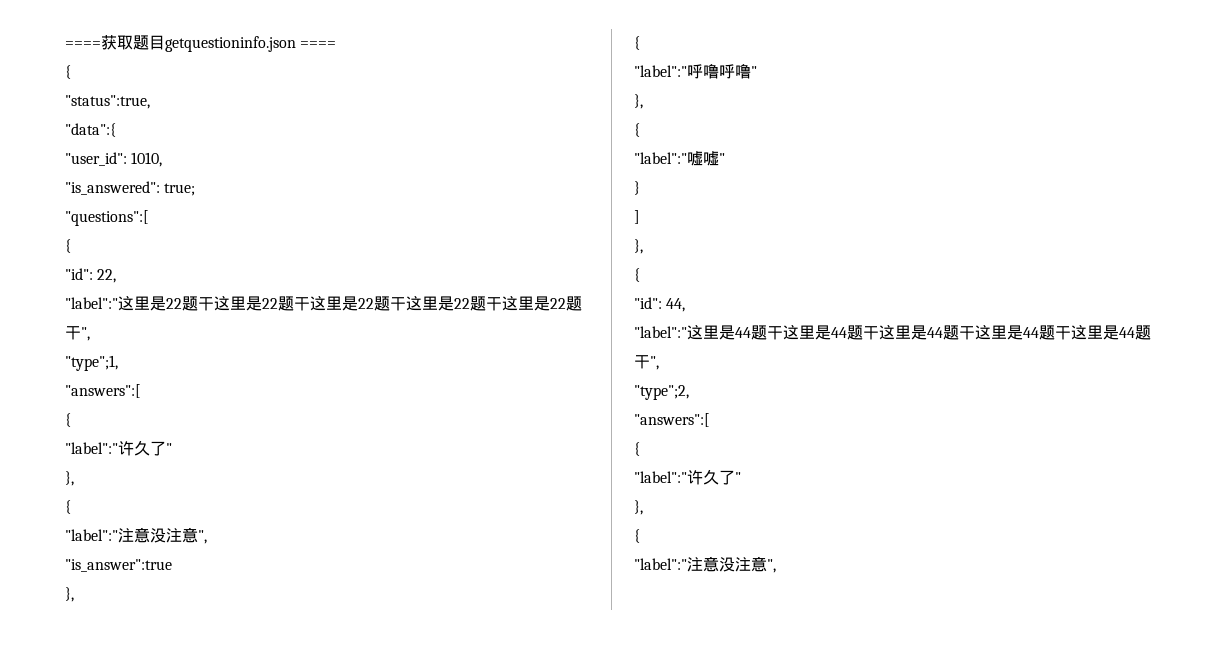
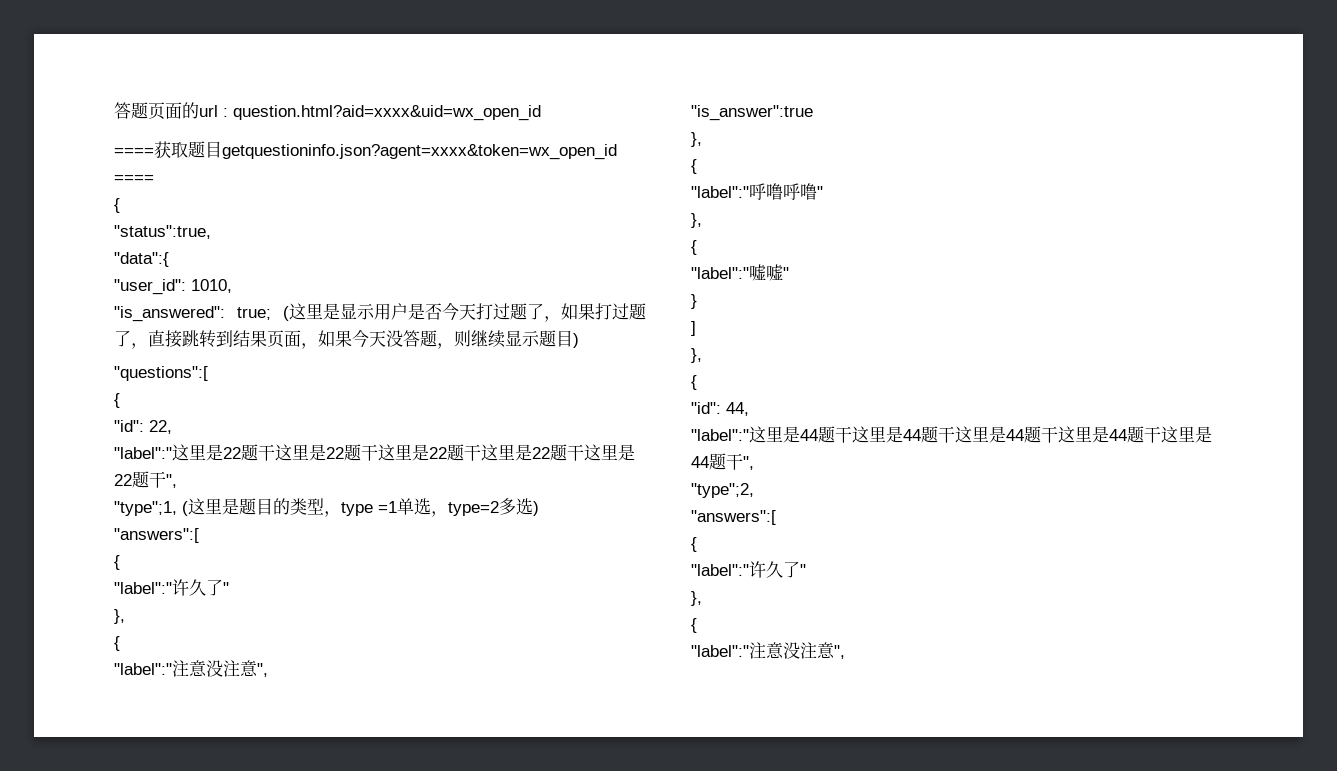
+ 答题页面的url : question.html?aid=xxxx&uid=wx_open_id
- ====获取题目getquestioninfo.json ====
+ ====获取题目getquestioninfo.json?agent=xxxx&token=wx_open_id ====
- "is_answered": true;
+ "is_answered": true; (这里是显示用户是否今天打过题了，如果打过题了，直接跳转到结果页面，如果今天没答题，则继续显示题目)
- "type";1,
+ "type";1, (这里是题目的类型，type =1单选，type=2多选)

